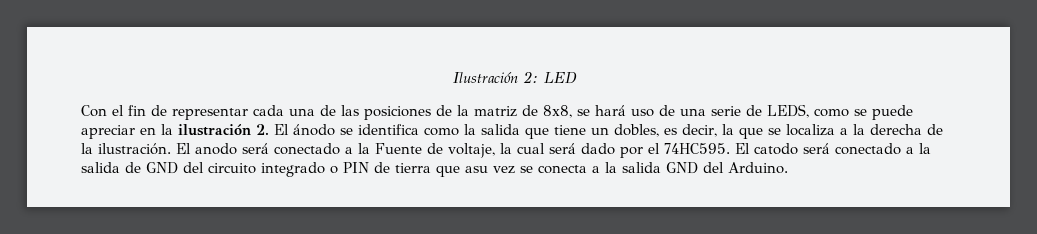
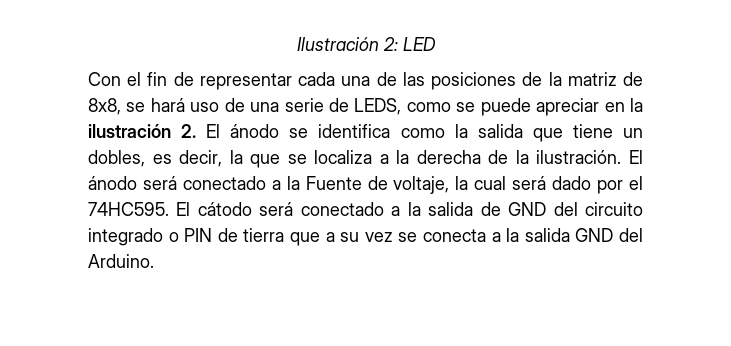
- El anodo será conectado a la Fuente de voltaje, la cual será dado por el 74HC595.
+ El ánodo será conectado a la Fuente de voltaje, la cual será dado por el 74HC595.
- El catodo será conectado a la salida de GND del circuito integrado o PIN de tierra que asu vez se conecta a la salida GND del Arduino.
+ El cátodo será conectado a la salida de GND del circuito integrado o PIN de tierra que a su vez se conecta a la salida GND del Arduino.

